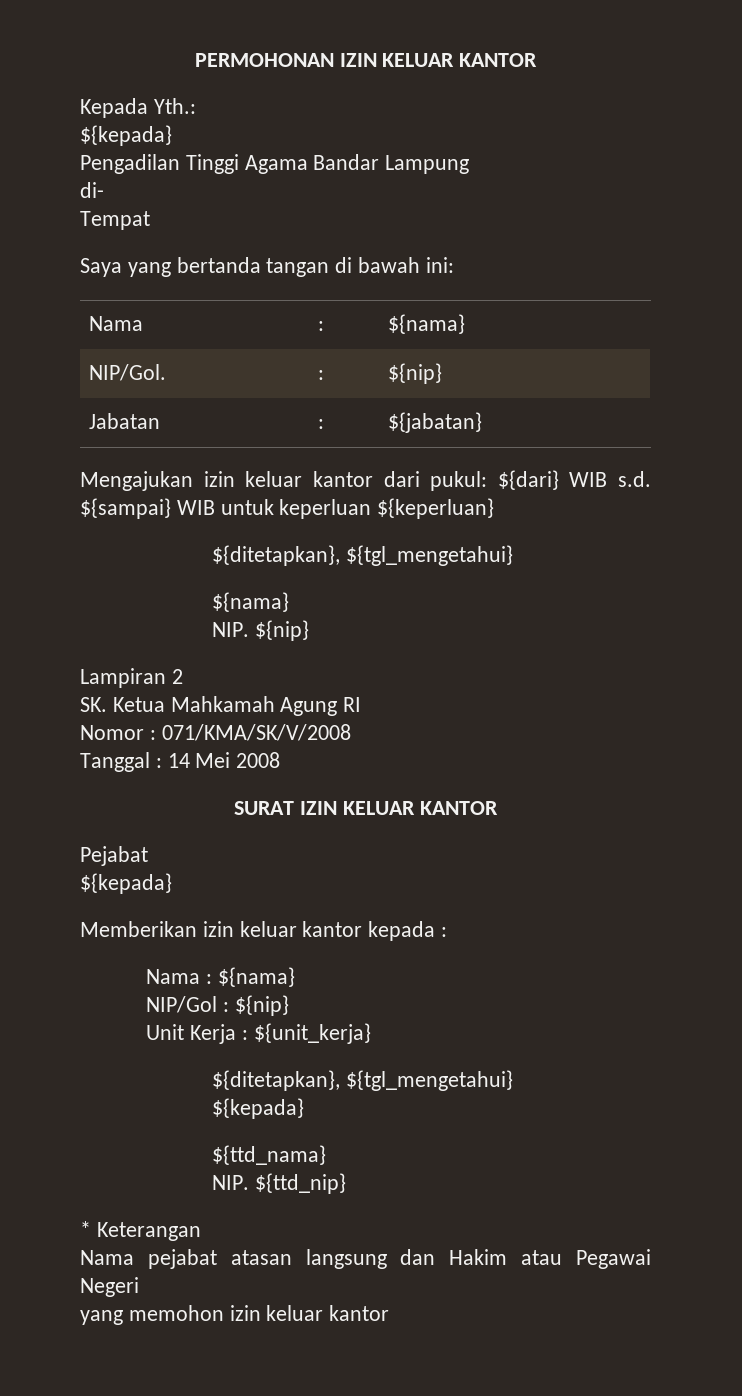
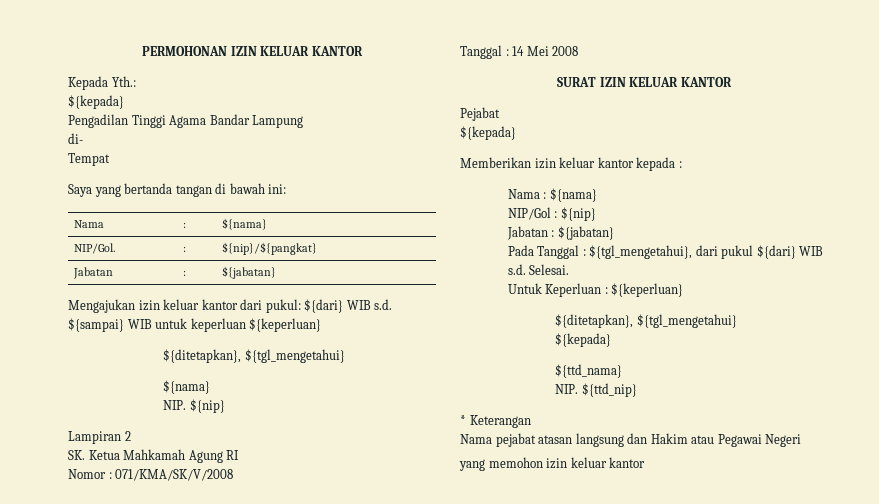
- NIP/Gol. | : | ${nip}
+ NIP/Gol. | : | ${nip}/${pangkat}
- Unit Kerja : ${unit_kerja}
+ Jabatan : ${jabatan}
+ Pada Tanggal : ${tgl_mengetahui}, dari pukul ${dari} WIB s.d. Selesai.
+ Untuk Keperluan : ${keperluan}

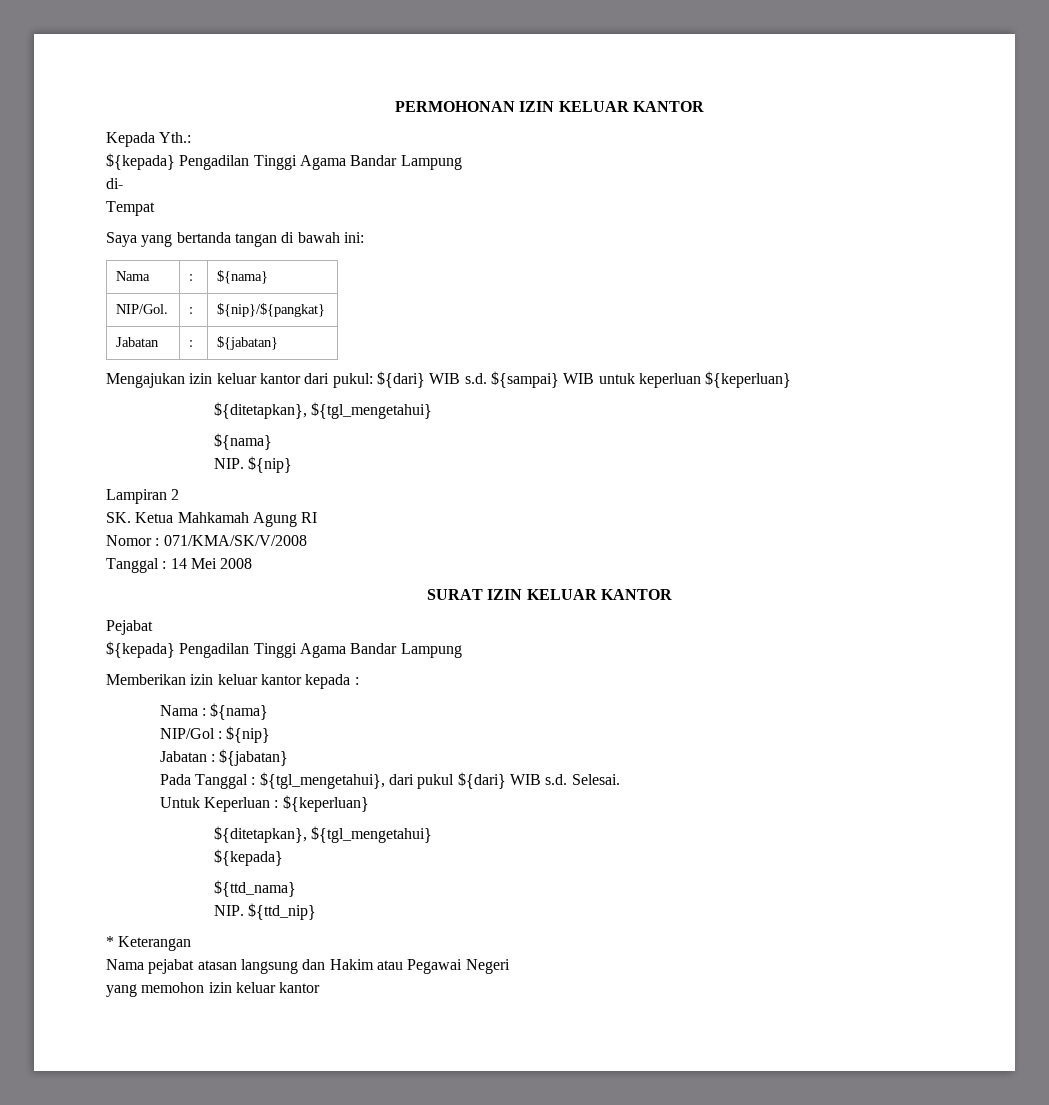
  Kepada Yth.:
- ${kepada}
- Pengadilan Tinggi Agama Bandar Lampung
+ ${kepada} Pengadilan Tinggi Agama Bandar Lampung
  Pejabat
- ${kepada}
+ ${kepada} Pengadilan Tinggi Agama Bandar Lampung

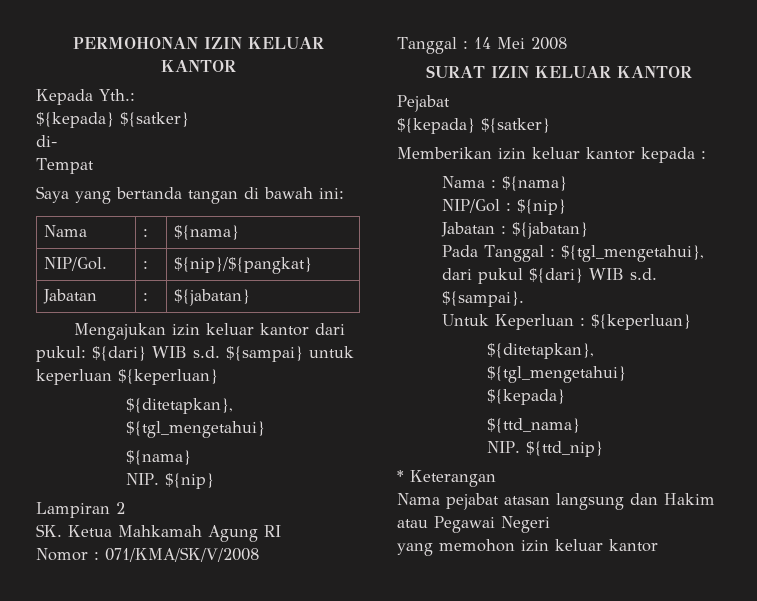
  Kepada Yth.:
- ${kepada} Pengadilan Tinggi Agama Bandar Lampung
+ ${kepada} ${satker}
- Mengajukan izin keluar kantor dari pukul: ${dari} WIB s.d. ${sampai} WIB untuk keperluan ${keperluan}
+ Mengajukan izin keluar kantor dari pukul: ${dari} WIB s.d. ${sampai} untuk keperluan ${keperluan}
  Pejabat
- ${kepada} Pengadilan Tinggi Agama Bandar Lampung
+ ${kepada} ${satker}
- Pada Tanggal : ${tgl_mengetahui}, dari pukul ${dari} WIB s.d. Selesai.
+ Pada Tanggal : ${tgl_mengetahui}, dari pukul ${dari} WIB s.d. ${sampai}.

